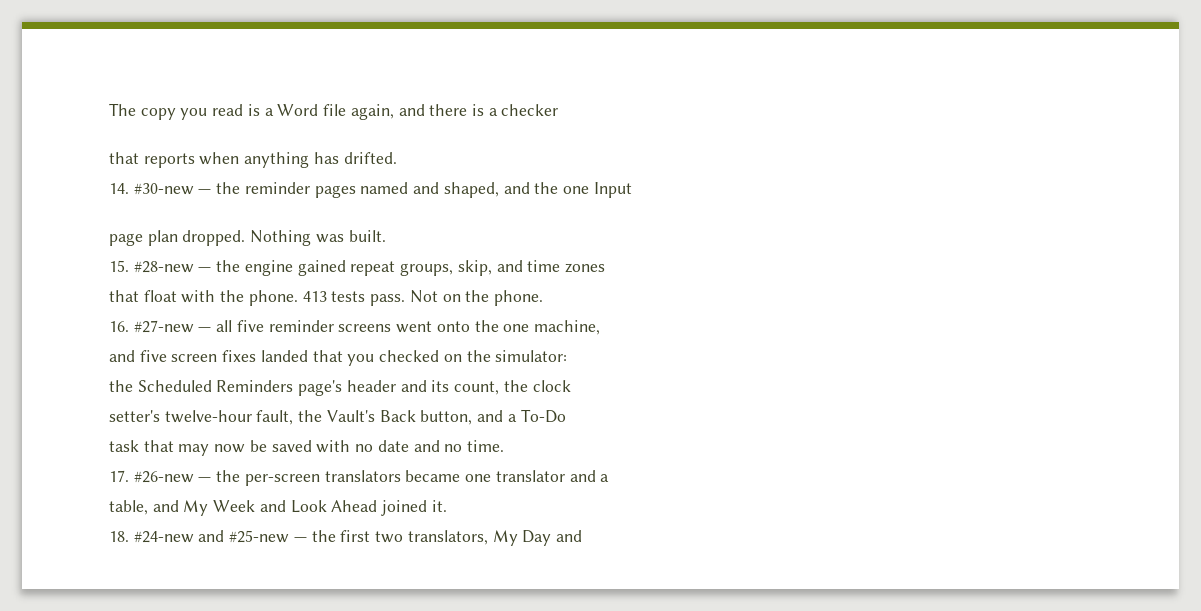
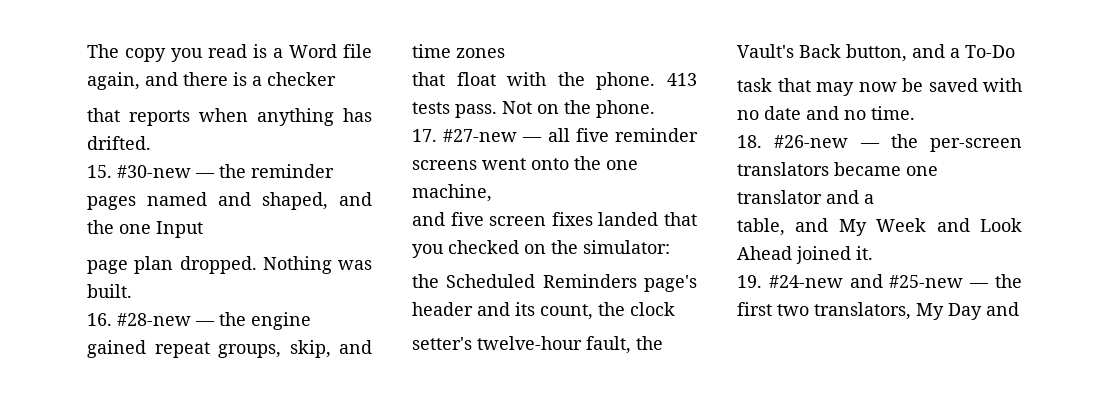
- 14. #30-new — the reminder pages named and shaped, and the one Input
+ 15. #30-new — the reminder pages named and shaped, and the one Input
- 15. #28-new — the engine gained repeat groups, skip, and time zones
+ 16. #28-new — the engine gained repeat groups, skip, and time zones
- 16. #27-new — all five reminder screens went onto the one machine,
+ 17. #27-new — all five reminder screens went onto the one machine,
- 17. #26-new — the per-screen translators became one translator and a
+ 18. #26-new — the per-screen translators became one translator and a
- 18. #24-new and #25-new — the first two translators, My Day and
+ 19. #24-new and #25-new — the first two translators, My Day and

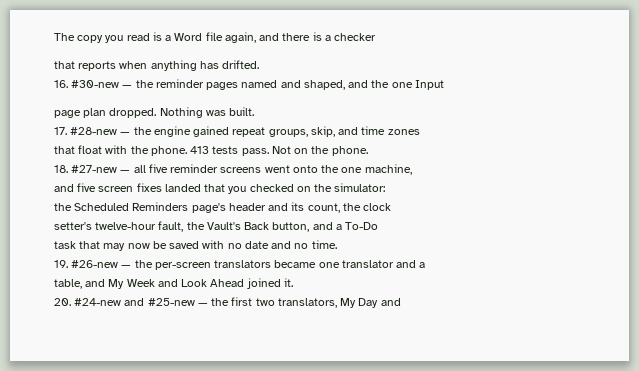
- 15. #30-new — the reminder pages named and shaped, and the one Input
+ 16. #30-new — the reminder pages named and shaped, and the one Input
- 16. #28-new — the engine gained repeat groups, skip, and time zones
+ 17. #28-new — the engine gained repeat groups, skip, and time zones
- 17. #27-new — all five reminder screens went onto the one machine,
+ 18. #27-new — all five reminder screens went onto the one machine,
- 18. #26-new — the per-screen translators became one translator and a
+ 19. #26-new — the per-screen translators became one translator and a
- 19. #24-new and #25-new — the first two translators, My Day and
+ 20. #24-new and #25-new — the first two translators, My Day and

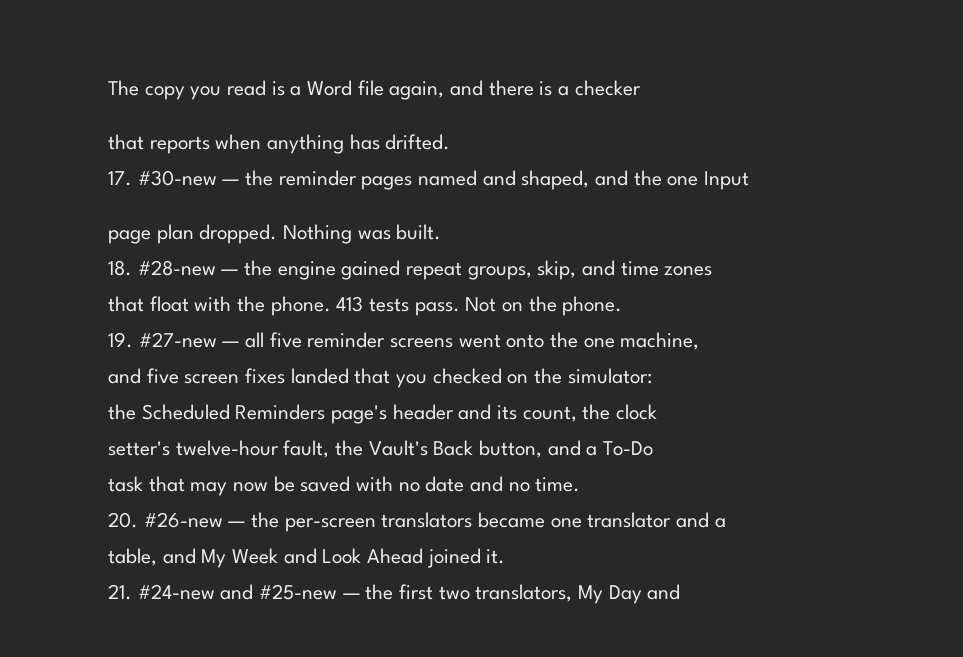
- 16. #30-new — the reminder pages named and shaped, and the one Input
+ 17. #30-new — the reminder pages named and shaped, and the one Input
- 17. #28-new — the engine gained repeat groups, skip, and time zones
+ 18. #28-new — the engine gained repeat groups, skip, and time zones
- 18. #27-new — all five reminder screens went onto the one machine,
+ 19. #27-new — all five reminder screens went onto the one machine,
- 19. #26-new — the per-screen translators became one translator and a
+ 20. #26-new — the per-screen translators became one translator and a
- 20. #24-new and #25-new — the first two translators, My Day and
+ 21. #24-new and #25-new — the first two translators, My Day and

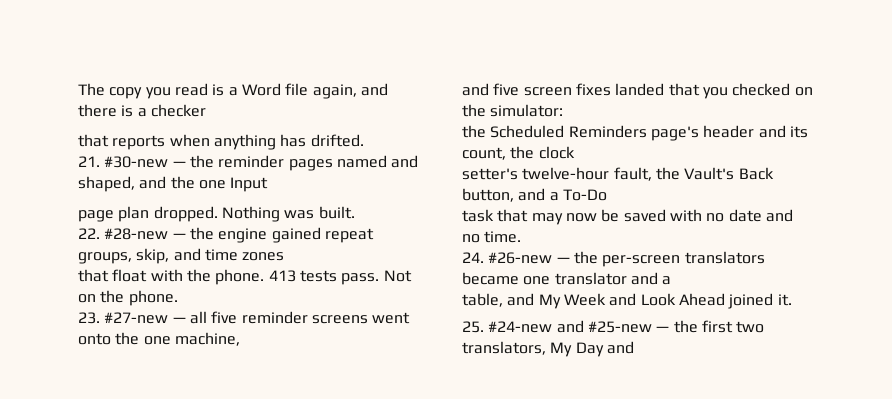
- 17. #30-new — the reminder pages named and shaped, and the one Input
+ 21. #30-new — the reminder pages named and shaped, and the one Input
- 18. #28-new — the engine gained repeat groups, skip, and time zones
+ 22. #28-new — the engine gained repeat groups, skip, and time zones
- 19. #27-new — all five reminder screens went onto the one machine,
+ 23. #27-new — all five reminder screens went onto the one machine,
- 20. #26-new — the per-screen translators became one translator and a
+ 24. #26-new — the per-screen translators became one translator and a
- 21. #24-new and #25-new — the first two translators, My Day and
+ 25. #24-new and #25-new — the first two translators, My Day and

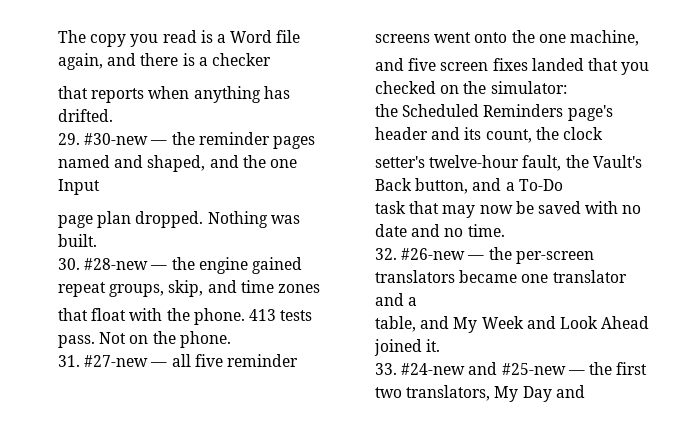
- 21. #30-new — the reminder pages named and shaped, and the one Input
+ 29. #30-new — the reminder pages named and shaped, and the one Input
- 22. #28-new — the engine gained repeat groups, skip, and time zones
+ 30. #28-new — the engine gained repeat groups, skip, and time zones
- 23. #27-new — all five reminder screens went onto the one machine,
+ 31. #27-new — all five reminder screens went onto the one machine,
- 24. #26-new — the per-screen translators became one translator and a
+ 32. #26-new — the per-screen translators became one translator and a
- 25. #24-new and #25-new — the first two translators, My Day and
+ 33. #24-new and #25-new — the first two translators, My Day and

